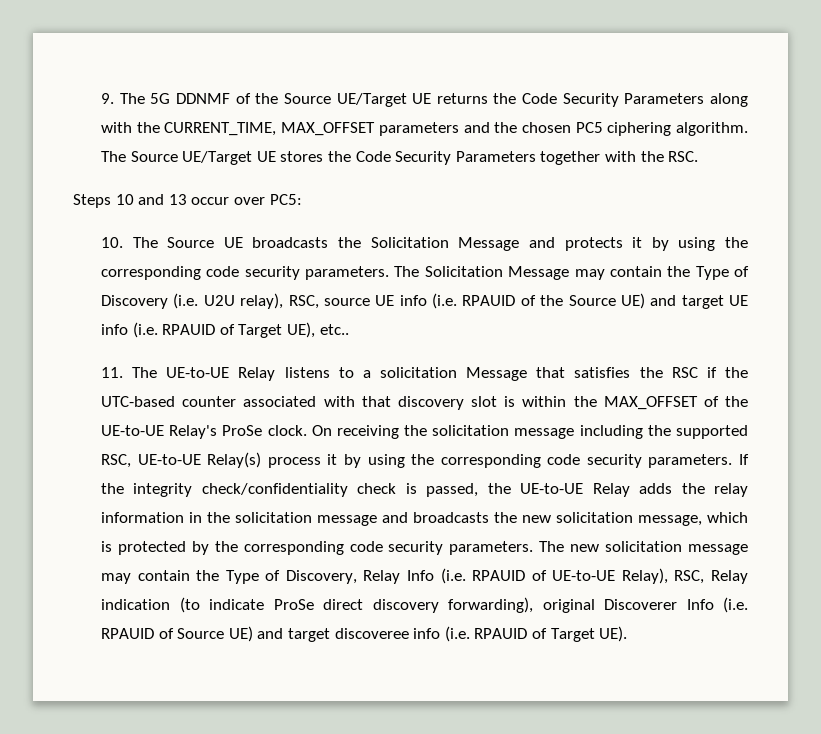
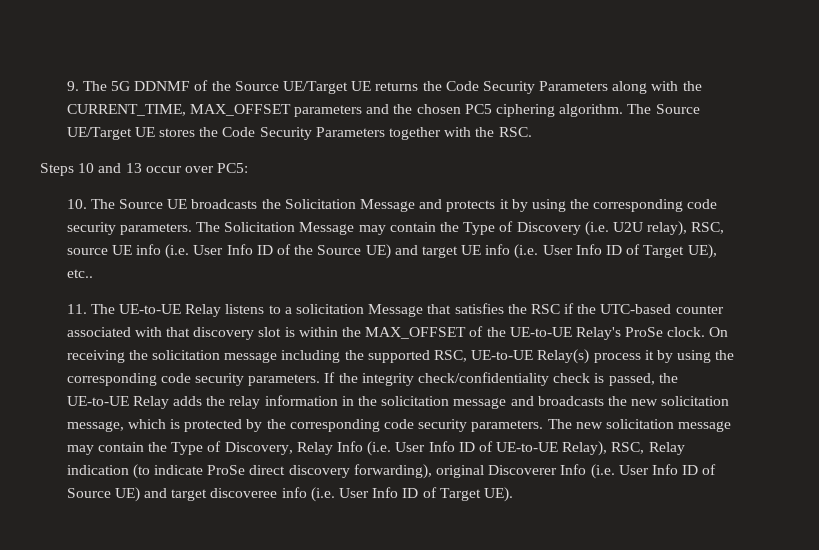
- The Solicitation Message may contain the Type of Discovery (i.e. U2U relay), RSC, source UE info (i.e. RPAUID of the Source UE) and target UE info (i.e. RPAUID of Target UE), etc..
+ The Solicitation Message may contain the Type of Discovery (i.e. U2U relay), RSC, source UE info (i.e. User Info ID of the Source UE) and target UE info (i.e. User Info ID of Target UE), etc..
- The new solicitation message may contain the Type of Discovery, Relay Info (i.e. RPAUID of UE-to-UE Relay), RSC, Relay indication (to indicate ProSe direct discovery forwarding), original Discoverer Info (i.e. RPAUID of Source UE) and target discoveree info (i.e. RPAUID of Target UE).
+ The new solicitation message may contain the Type of Discovery, Relay Info (i.e. User Info ID of UE-to-UE Relay), RSC, Relay indication (to indicate ProSe direct discovery forwarding), original Discoverer Info (i.e. User Info ID of Source UE) and target discoveree info (i.e. User Info ID of Target UE).

